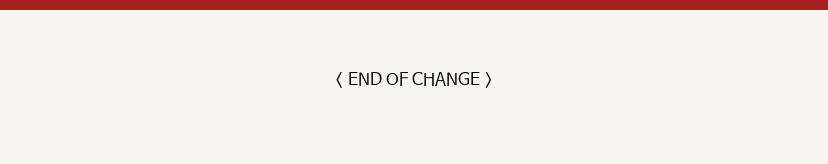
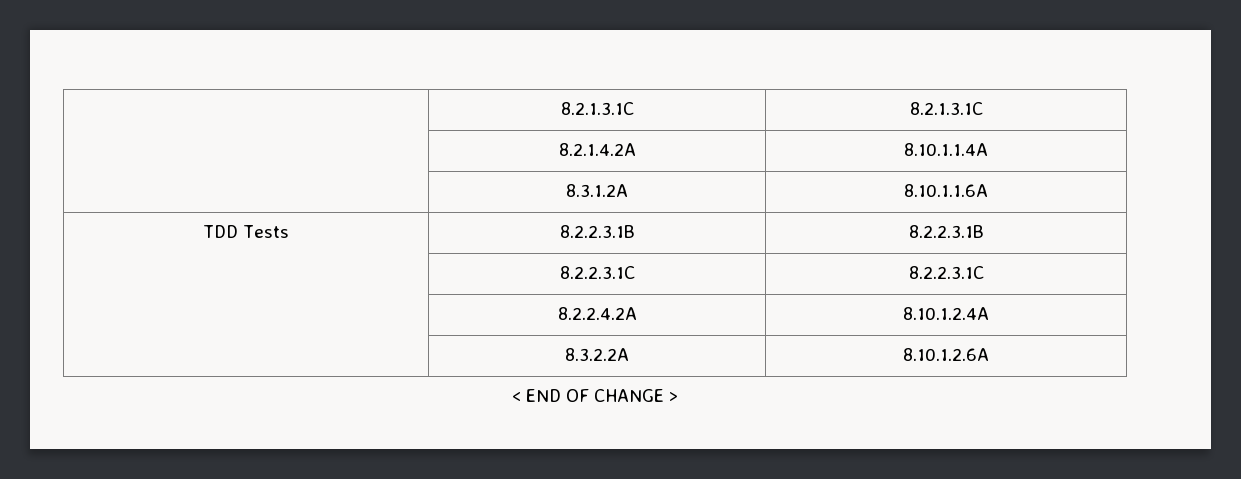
+ | 8.2.1.3.1C | 8.2.1.3.1C
+ | 8.2.1.4.2A | 8.10.1.1.4A
+ | 8.3.1.2A | 8.10.1.1.6A
+ TDD Tests | 8.2.2.3.1B | 8.2.2.3.1B
+ | 8.2.2.3.1C | 8.2.2.3.1C
+ | 8.2.2.4.2A | 8.10.1.2.4A
+ | 8.3.2.2A | 8.10.1.2.6A

